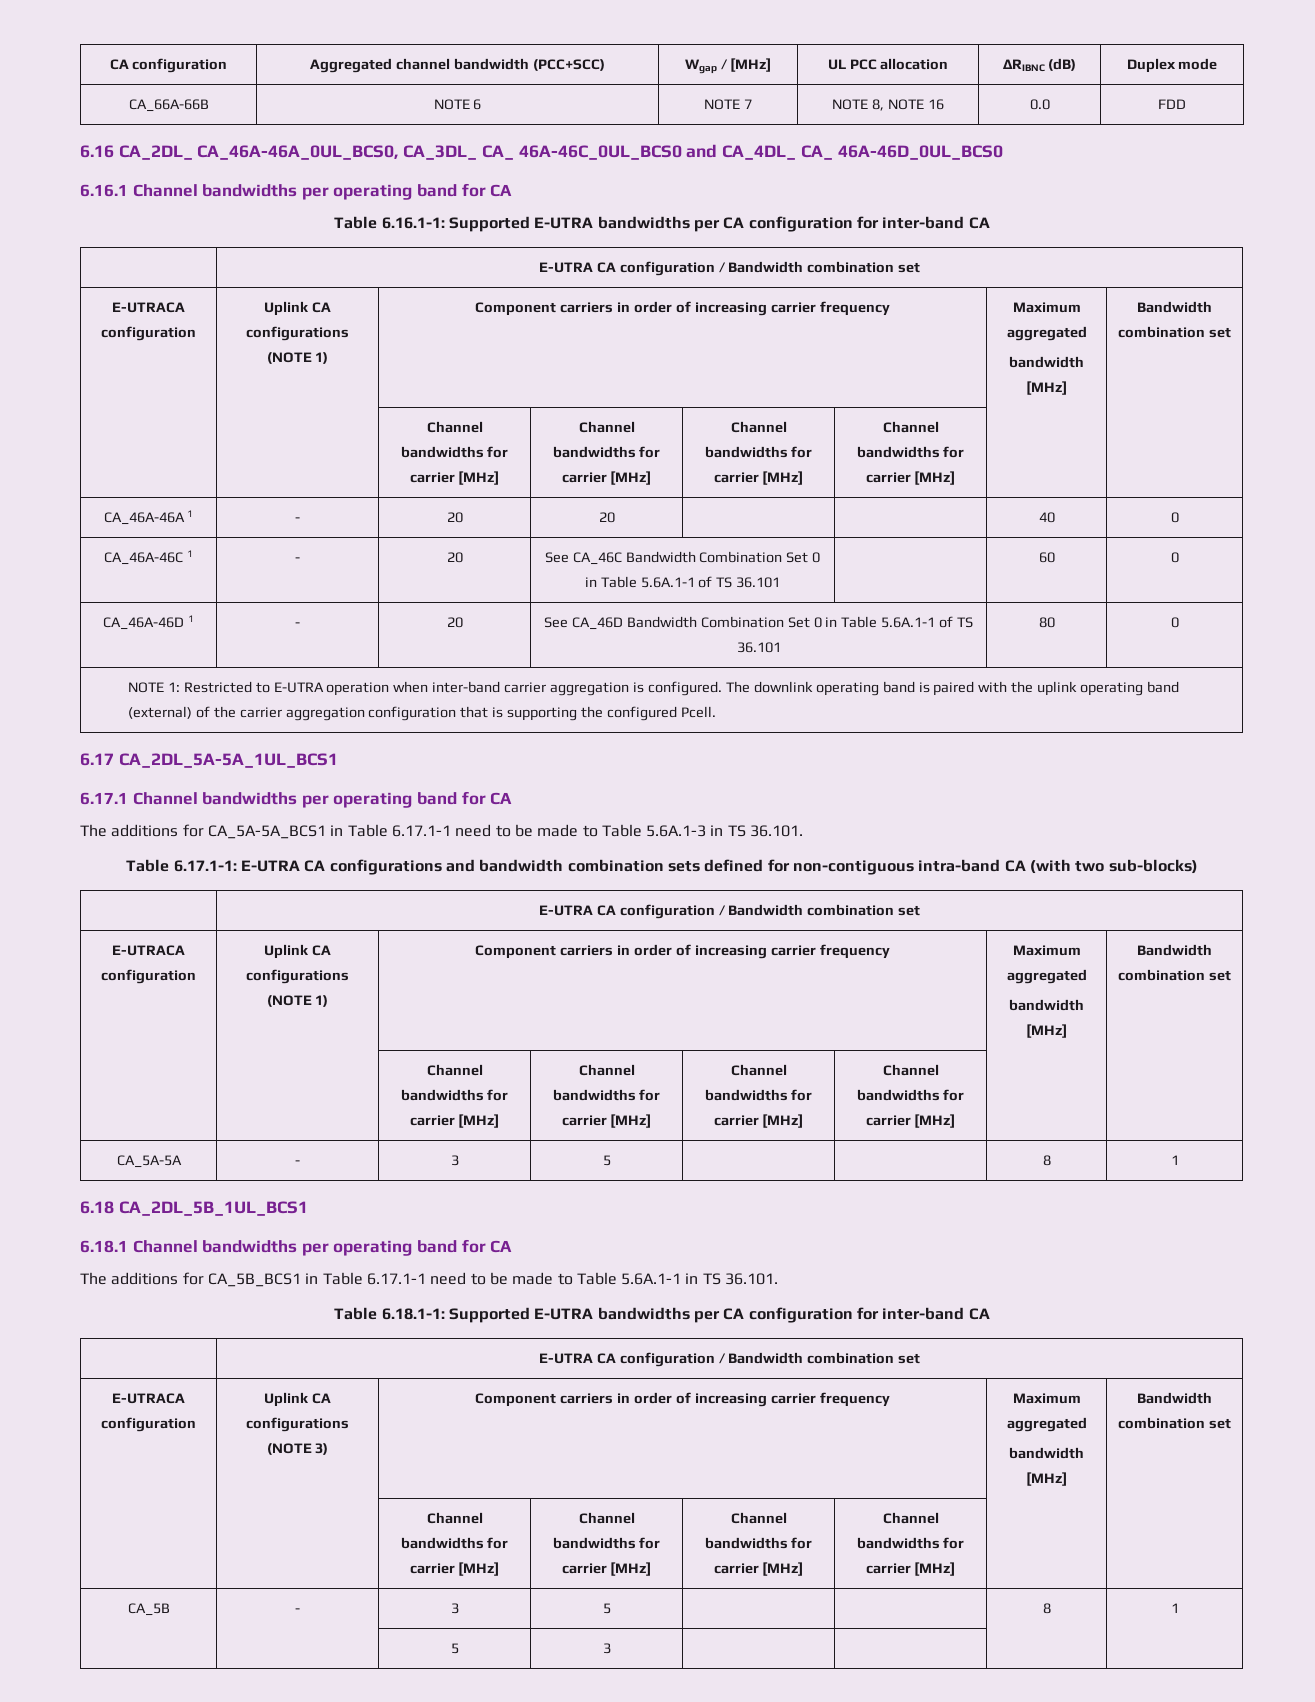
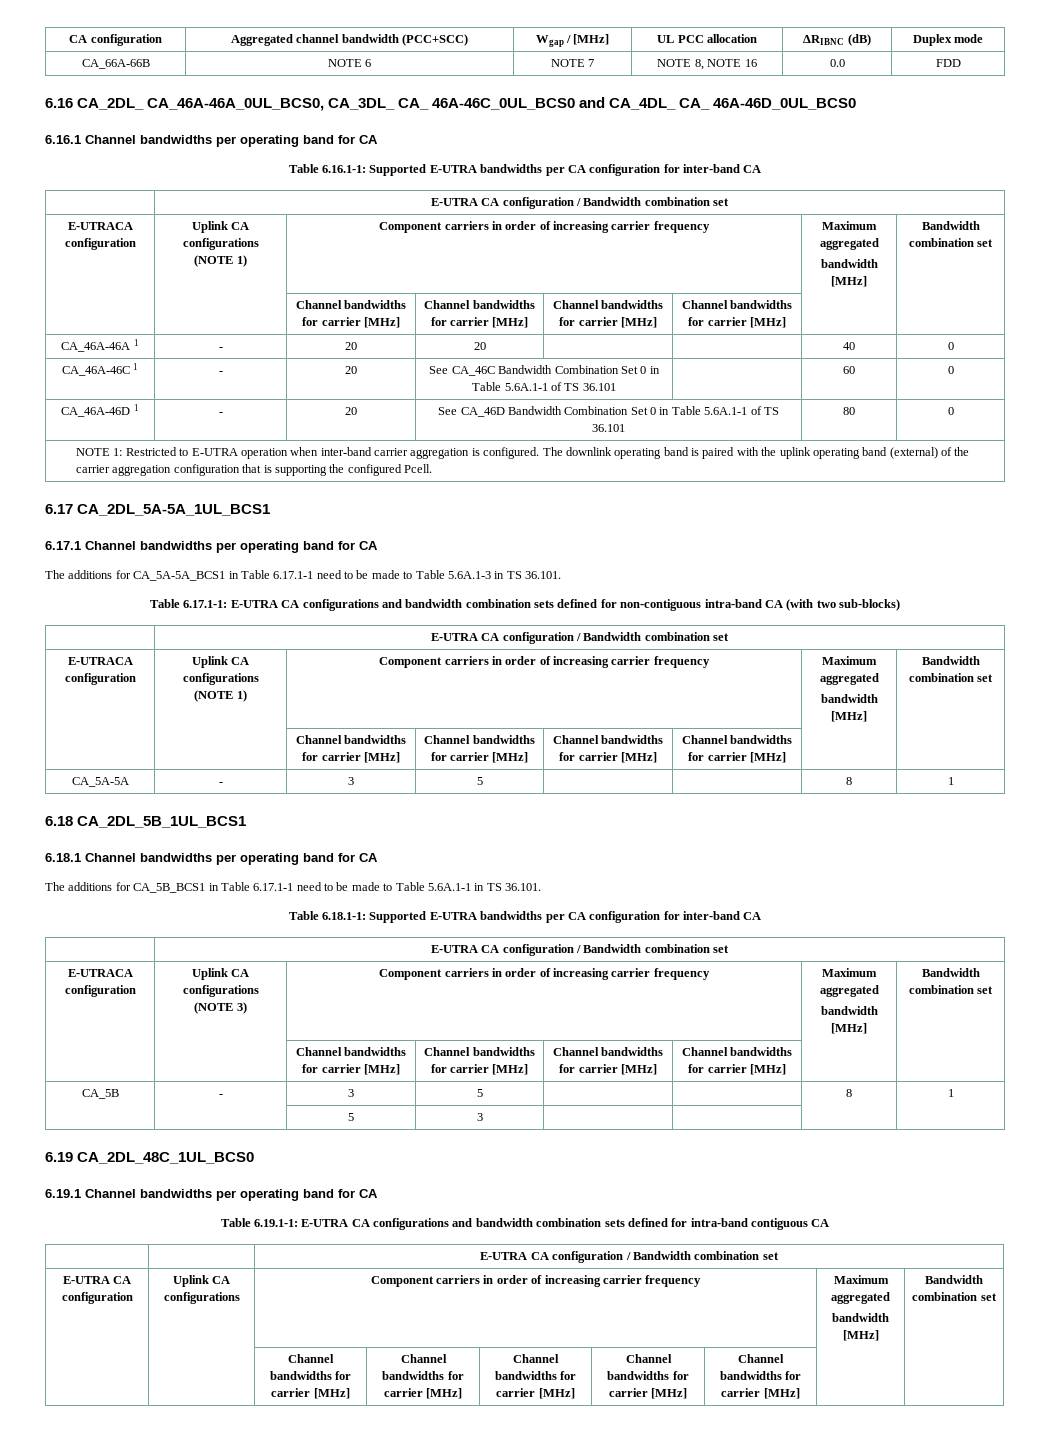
+ 6.19 CA_2DL_48C_1UL_BCS0
+ 6.19.1 Channel bandwidths per operating band for CA
+ Table 6.19.1-1: E-UTRA CA configurations and bandwidth combination sets defined for intra-band contiguous CA
+ | | E-UTRA CA configuration / Bandwidth combination set
+ E-UTRA CA configuration | Uplink CA configurations | Component carriers in order of increasing carrier frequency | Maximum aggregated
+ bandwidth [MHz] | Bandwidth combination set
+ | | Channel bandwidths for carrier [MHz] | Channel bandwidths for carrier [MHz] | Channel bandwidths for carrier [MHz] | Channel bandwidths for carrier [MHz] | Channel bandwidths for carrier [MHz] | |

